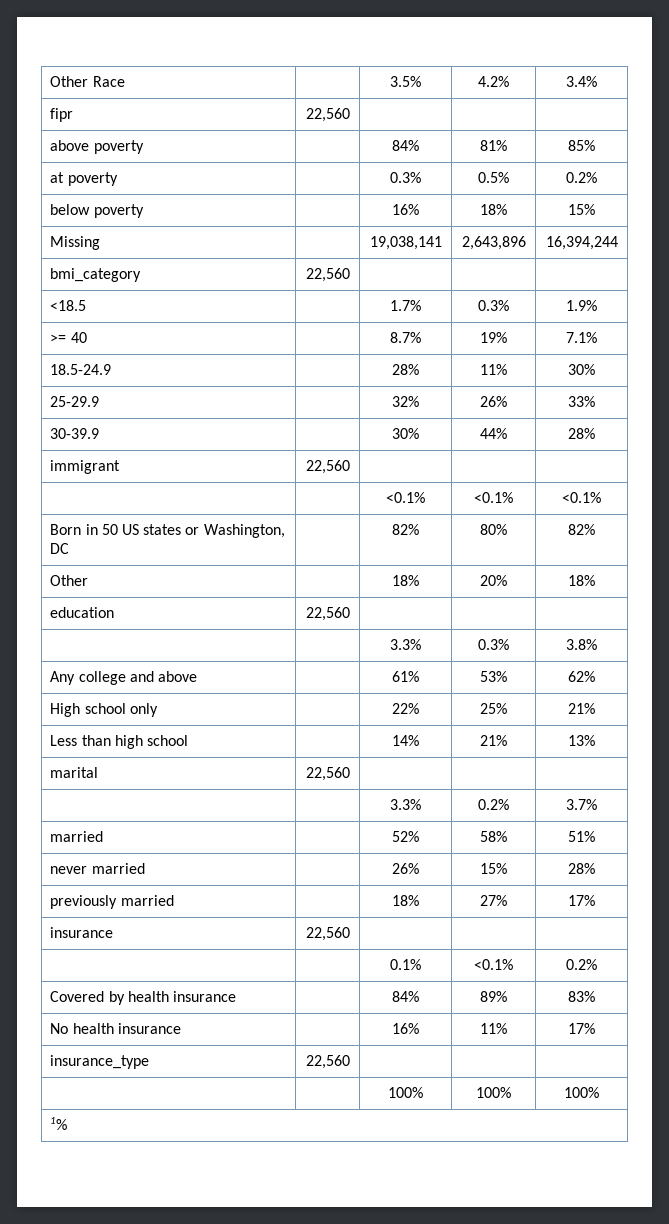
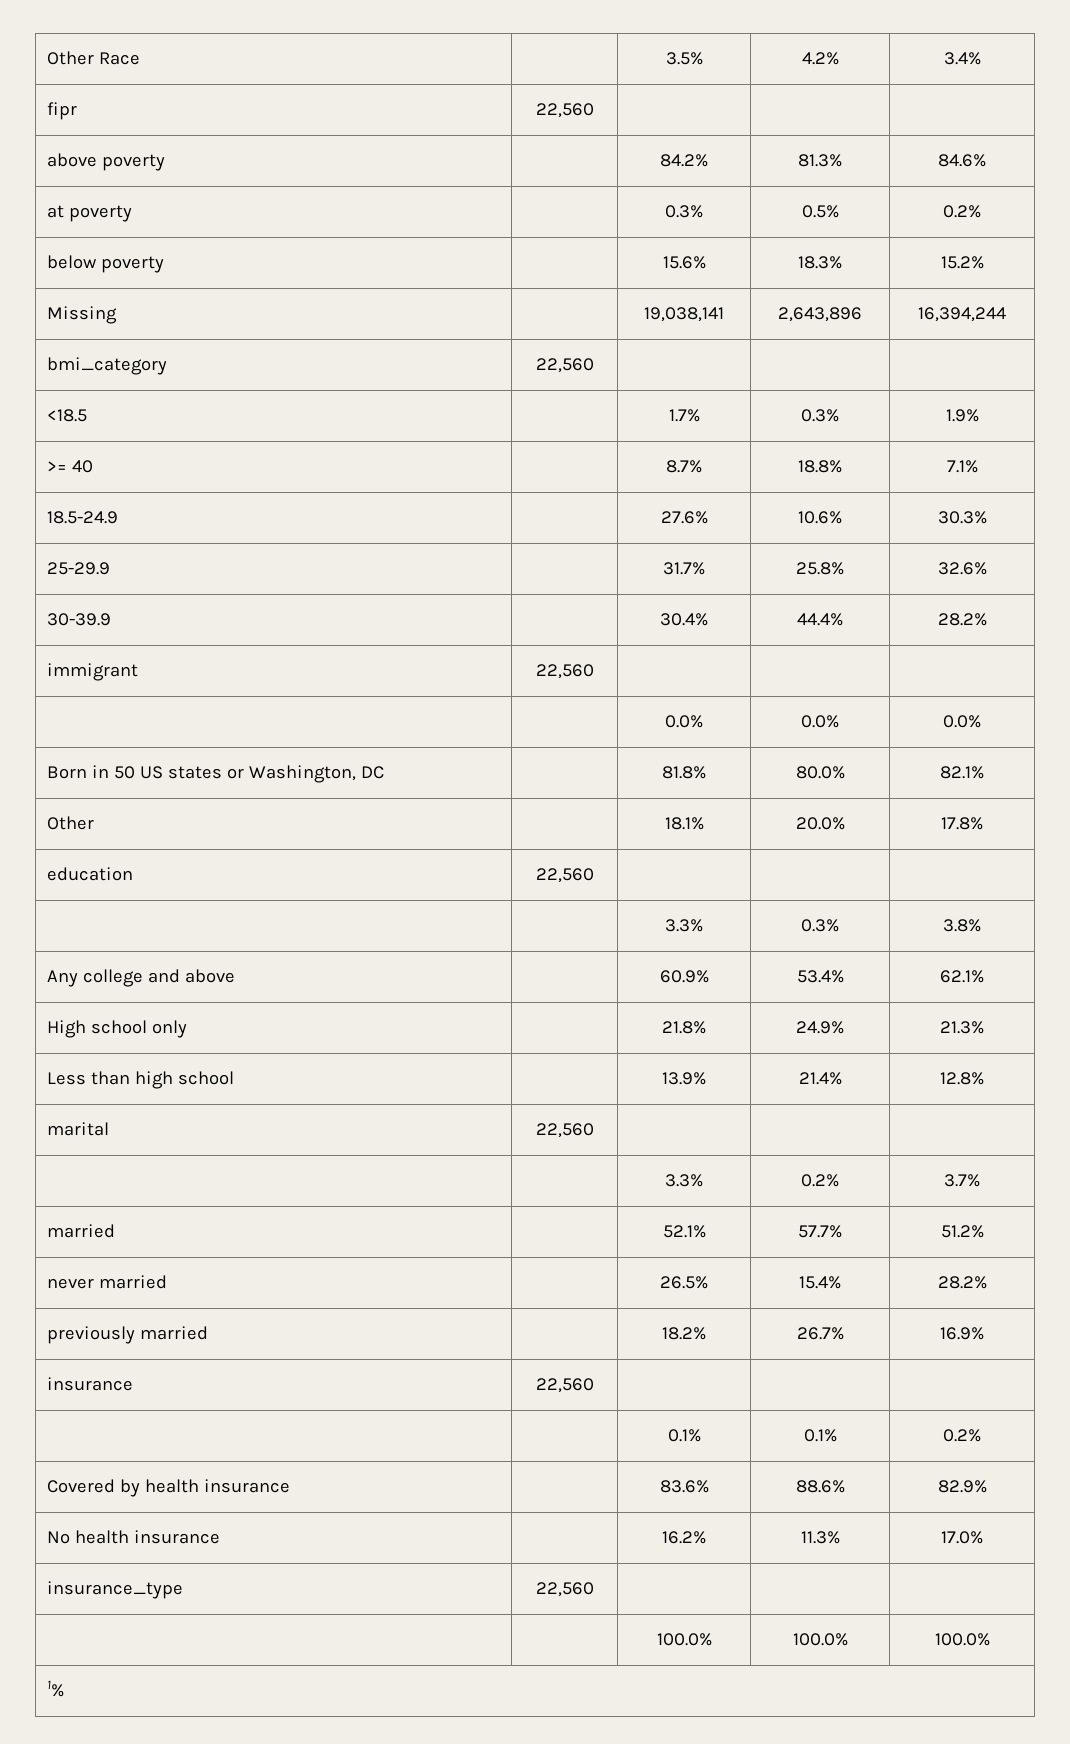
- above poverty | | 84% | 81% | 85%
+ above poverty | | 84.2% | 81.3% | 84.6%
- below poverty | | 16% | 18% | 15%
+ below poverty | | 15.6% | 18.3% | 15.2%
- >= 40 | | 8.7% | 19% | 7.1%
+ >= 40 | | 8.7% | 18.8% | 7.1%
- 18.5-24.9 | | 28% | 11% | 30%
- 25-29.9 | | 32% | 26% | 33%
- 30-39.9 | | 30% | 44% | 28%
+ 18.5-24.9 | | 27.6% | 10.6% | 30.3%
+ 25-29.9 | | 31.7% | 25.8% | 32.6%
+ 30-39.9 | | 30.4% | 44.4% | 28.2%
- | | <0.1% | <0.1% | <0.1%
+ | | 0.0% | 0.0% | 0.0%
- Born in 50 US states or Washington, DC | | 82% | 80% | 82%
- Other | | 18% | 20% | 18%
+ Born in 50 US states or Washington, DC | | 81.8% | 80.0% | 82.1%
+ Other | | 18.1% | 20.0% | 17.8%
- Any college and above | | 61% | 53% | 62%
+ Any college and above | | 60.9% | 53.4% | 62.1%
- High school only | | 22% | 25% | 21%
+ High school only | | 21.8% | 24.9% | 21.3%
- Less than high school | | 14% | 21% | 13%
+ Less than high school | | 13.9% | 21.4% | 12.8%
- married | | 52% | 58% | 51%
+ married | | 52.1% | 57.7% | 51.2%
- never married | | 26% | 15% | 28%
+ never married | | 26.5% | 15.4% | 28.2%
- previously married | | 18% | 27% | 17%
+ previously married | | 18.2% | 26.7% | 16.9%
- | | 0.1% | <0.1% | 0.2%
+ | | 0.1% | 0.1% | 0.2%
- Covered by health insurance | | 84% | 89% | 83%
+ Covered by health insurance | | 83.6% | 88.6% | 82.9%
- No health insurance | | 16% | 11% | 17%
+ No health insurance | | 16.2% | 11.3% | 17.0%
- | | 100% | 100% | 100%
+ | | 100.0% | 100.0% | 100.0%

